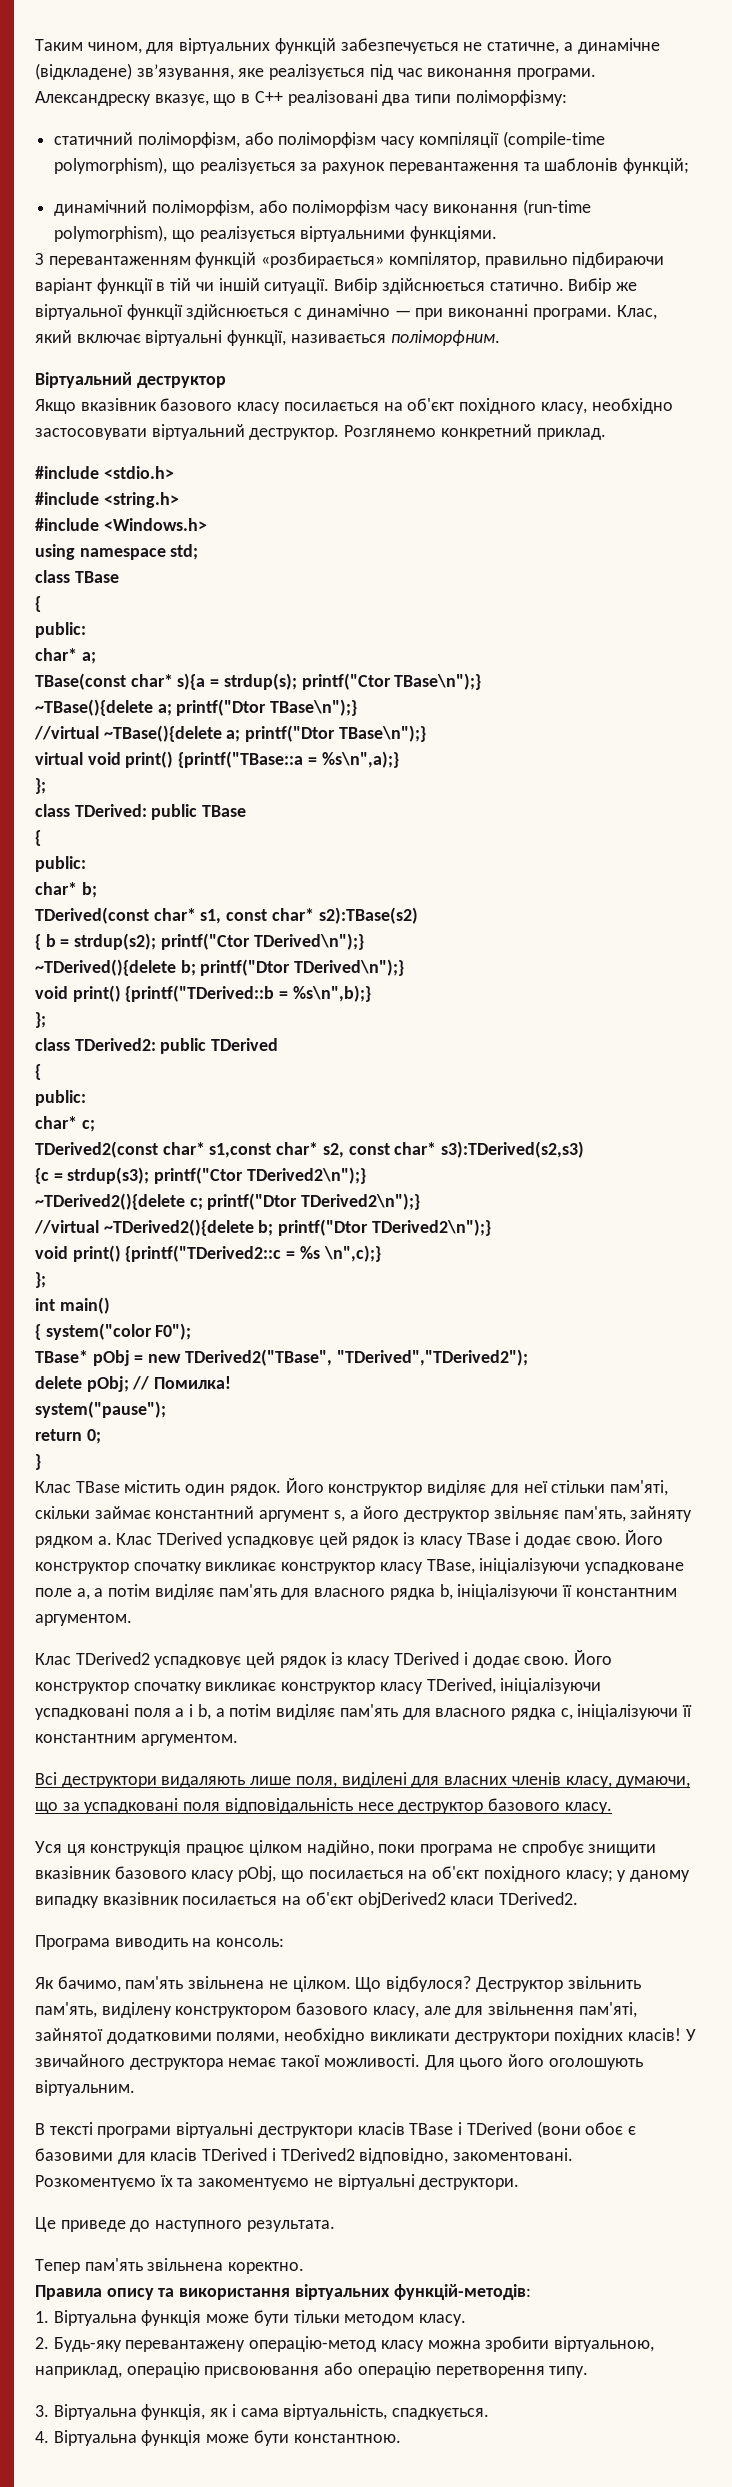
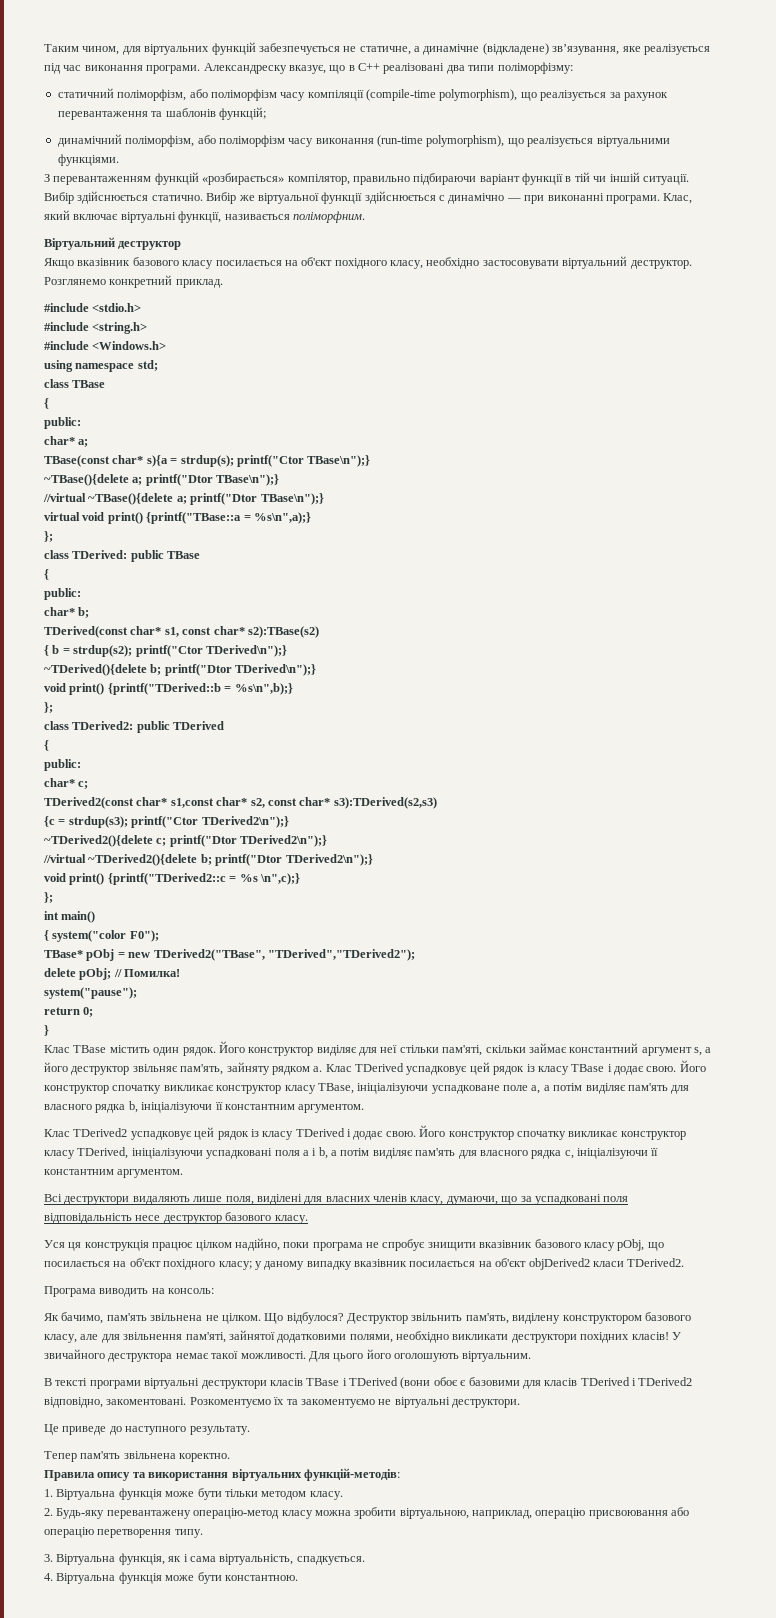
- Це приведе до наступного результата.
+ Це приведе до наступного результату.

